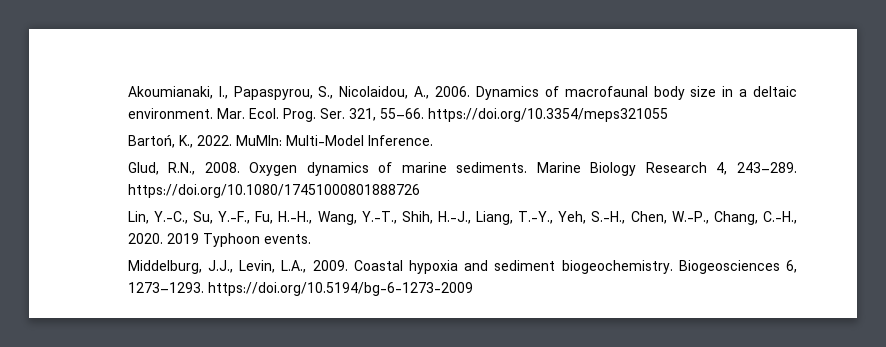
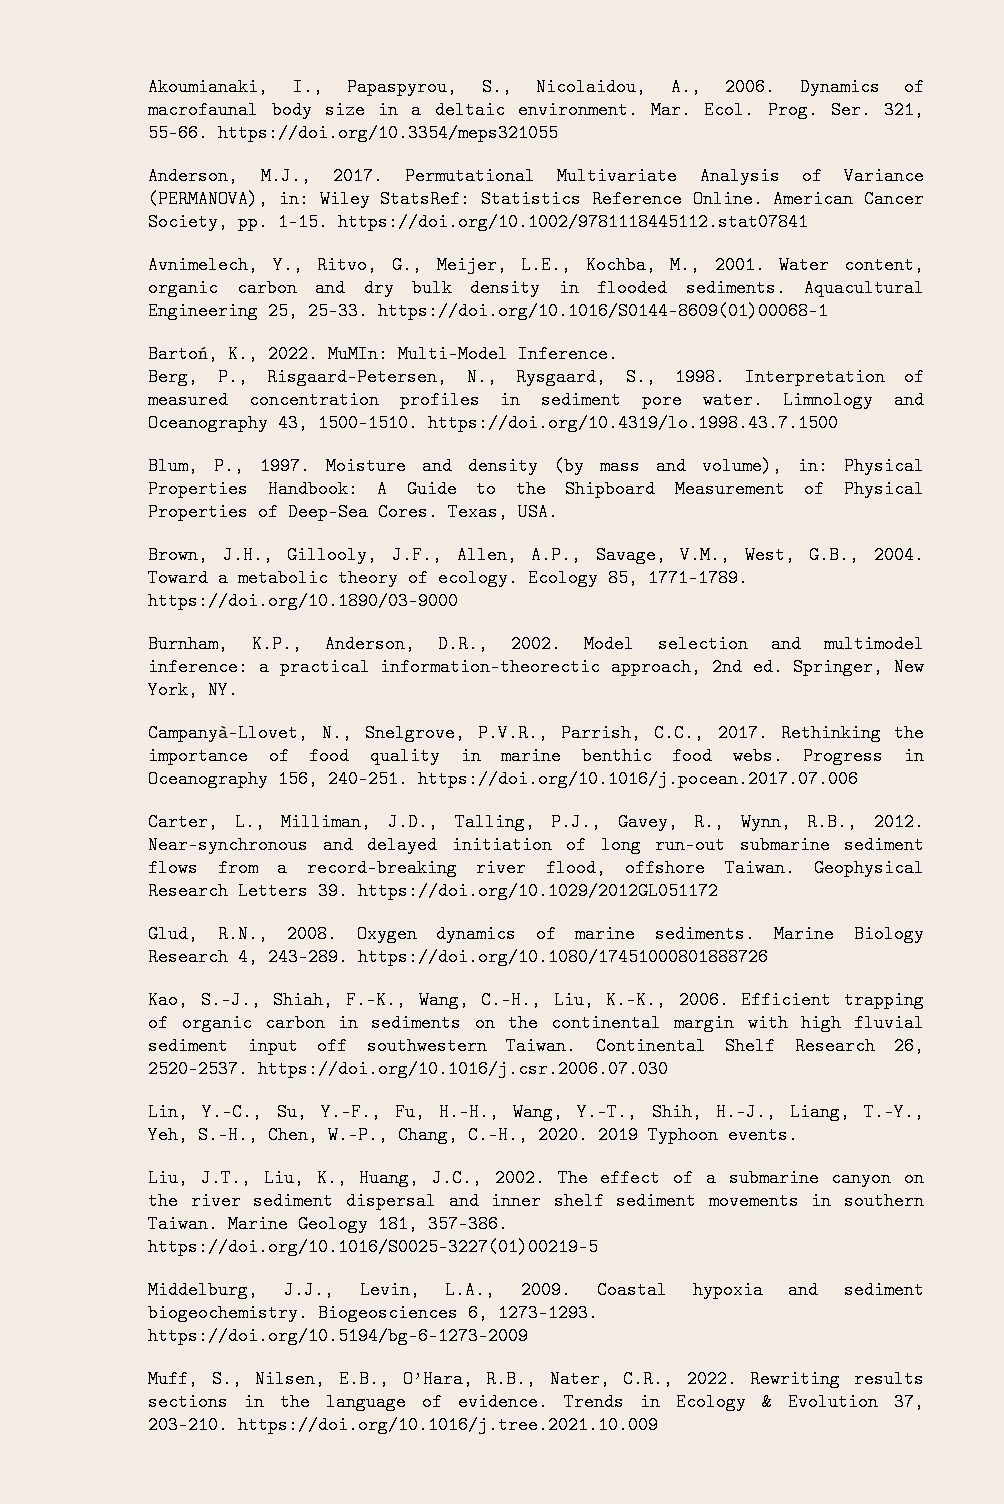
+ Anderson, M.J., 2017. Permutational Multivariate Analysis of Variance (PERMANOVA), in: Wiley StatsRef: Statistics Reference Online. American Cancer Society, pp. 1–15. https://doi.org/10.1002/9781118445112.stat07841
+ Avnimelech, Y., Ritvo, G., Meijer, L.E., Kochba, M., 2001. Water content, organic carbon and dry bulk density in flooded sediments. Aquacultural Engineering 25, 25–33. https://doi.org/10.1016/S0144-8609(01)00068-1
+ Berg, P., Risgaard-Petersen, N., Rysgaard, S., 1998. Interpretation of measured concentration profiles in sediment pore water. Limnology and Oceanography 43, 1500–1510. https://doi.org/10.4319/lo.1998.43.7.1500
+ Blum, P., 1997. Moisture and density (by mass and volume), in: Physical Properties Handbook: A Guide to the Shipboard Measurement of Physical Properties of Deep-Sea Cores. Texas, USA.
+ Brown, J.H., Gillooly, J.F., Allen, A.P., Savage, V.M., West, G.B., 2004. Toward a metabolic theory of ecology. Ecology 85, 1771–1789. https://doi.org/10.1890/03-9000
+ Burnham, K.P., Anderson, D.R., 2002. Model selection and multimodel inference: a practical information-theorectic approach, 2nd ed. Springer, New York, NY.
+ Campanyà-Llovet, N., Snelgrove, P.V.R., Parrish, C.C., 2017. Rethinking the importance of food quality in marine benthic food webs. Progress in Oceanography 156, 240–251. https://doi.org/10.1016/j.pocean.2017.07.006
+ Carter, L., Milliman, J.D., Talling, P.J., Gavey, R., Wynn, R.B., 2012. Near-synchronous and delayed initiation of long run-out submarine sediment flows from a record-breaking river flood, offshore Taiwan. Geophysical Research Letters 39. https://doi.org/10.1029/2012GL051172
+ Kao, S.-J., Shiah, F.-K., Wang, C.-H., Liu, K.-K., 2006. Efficient trapping of organic carbon in sediments on the continental margin with high fluvial sediment input off southwestern Taiwan. Continental Shelf Research 26, 2520–2537. https://doi.org/10.1016/j.csr.2006.07.030
+ Liu, J.T., Liu, K., Huang, J.C., 2002. The effect of a submarine canyon on the river sediment dispersal and inner shelf sediment movements in southern Taiwan. Marine Geology 181, 357–386. https://doi.org/10.1016/S0025-3227(01)00219-5
+ Muff, S., Nilsen, E.B., O’Hara, R.B., Nater, C.R., 2022. Rewriting results sections in the language of evidence. Trends in Ecology & Evolution 37, 203–210. https://doi.org/10.1016/j.tree.2021.10.009

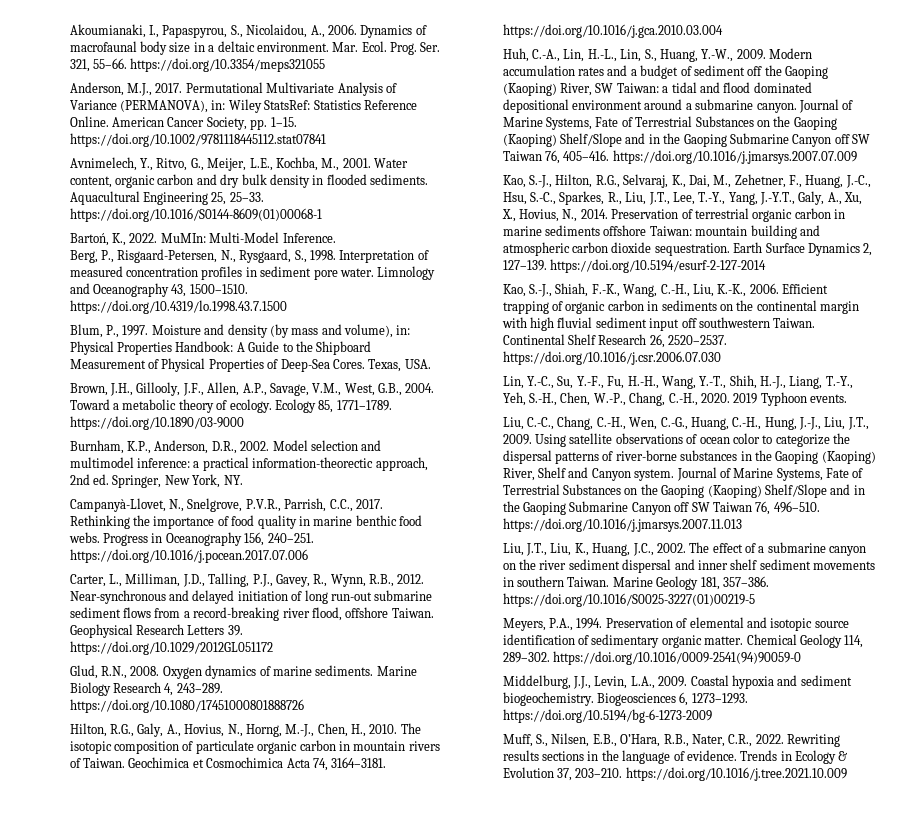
+ Hilton, R.G., Galy, A., Hovius, N., Horng, M.-J., Chen, H., 2010. The isotopic composition of particulate organic carbon in mountain rivers of Taiwan. Geochimica et Cosmochimica Acta 74, 3164–3181. https://doi.org/10.1016/j.gca.2010.03.004
+ Huh, C.-A., Lin, H.-L., Lin, S., Huang, Y.-W., 2009. Modern accumulation rates and a budget of sediment off the Gaoping (Kaoping) River, SW Taiwan: a tidal and flood dominated depositional environment around a submarine canyon. Journal of Marine Systems, Fate of Terrestrial Substances on the Gaoping (Kaoping) Shelf/Slope and in the Gaoping Submarine Canyon off SW Taiwan 76, 405–416. https://doi.org/10.1016/j.jmarsys.2007.07.009
+ Kao, S.-J., Hilton, R.G., Selvaraj, K., Dai, M., Zehetner, F., Huang, J.-C., Hsu, S.-C., Sparkes, R., Liu, J.T., Lee, T.-Y., Yang, J.-Y.T., Galy, A., Xu, X., Hovius, N., 2014. Preservation of terrestrial organic carbon in marine sediments offshore Taiwan: mountain building and atmospheric carbon dioxide sequestration. Earth Surface Dynamics 2, 127–139. https://doi.org/10.5194/esurf-2-127-2014
+ Liu, C.-C., Chang, C.-H., Wen, C.-G., Huang, C.-H., Hung, J.-J., Liu, J.T., 2009. Using satellite observations of ocean color to categorize the dispersal patterns of river-borne substances in the Gaoping (Kaoping) River, Shelf and Canyon system. Journal of Marine Systems, Fate of Terrestrial Substances on the Gaoping (Kaoping) Shelf/Slope and in the Gaoping Submarine Canyon off SW Taiwan 76, 496–510. https://doi.org/10.1016/j.jmarsys.2007.11.013
+ Meyers, P.A., 1994. Preservation of elemental and isotopic source identification of sedimentary organic matter. Chemical Geology 114, 289–302. https://doi.org/10.1016/0009-2541(94)90059-0

